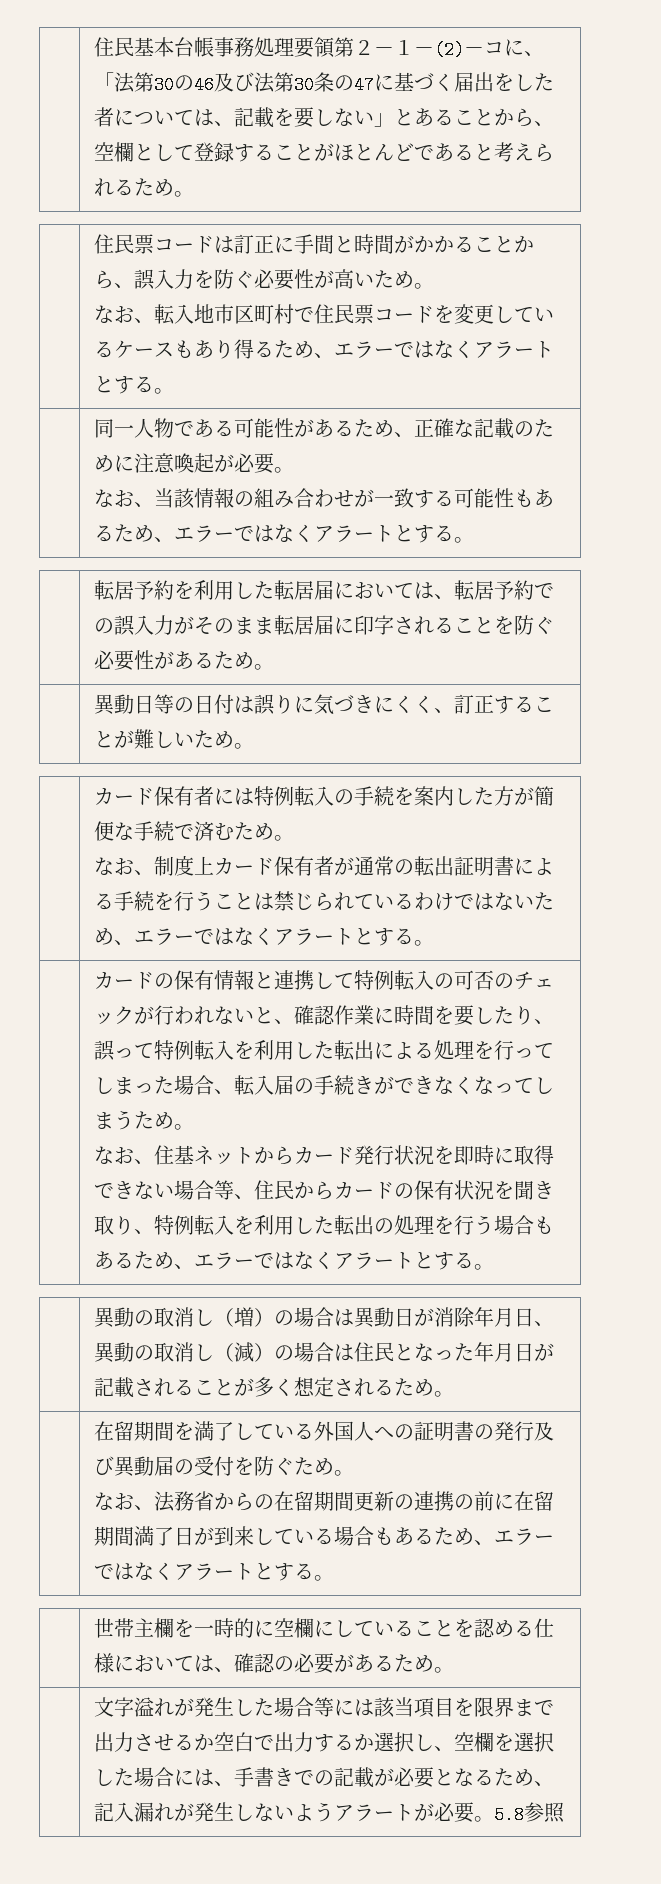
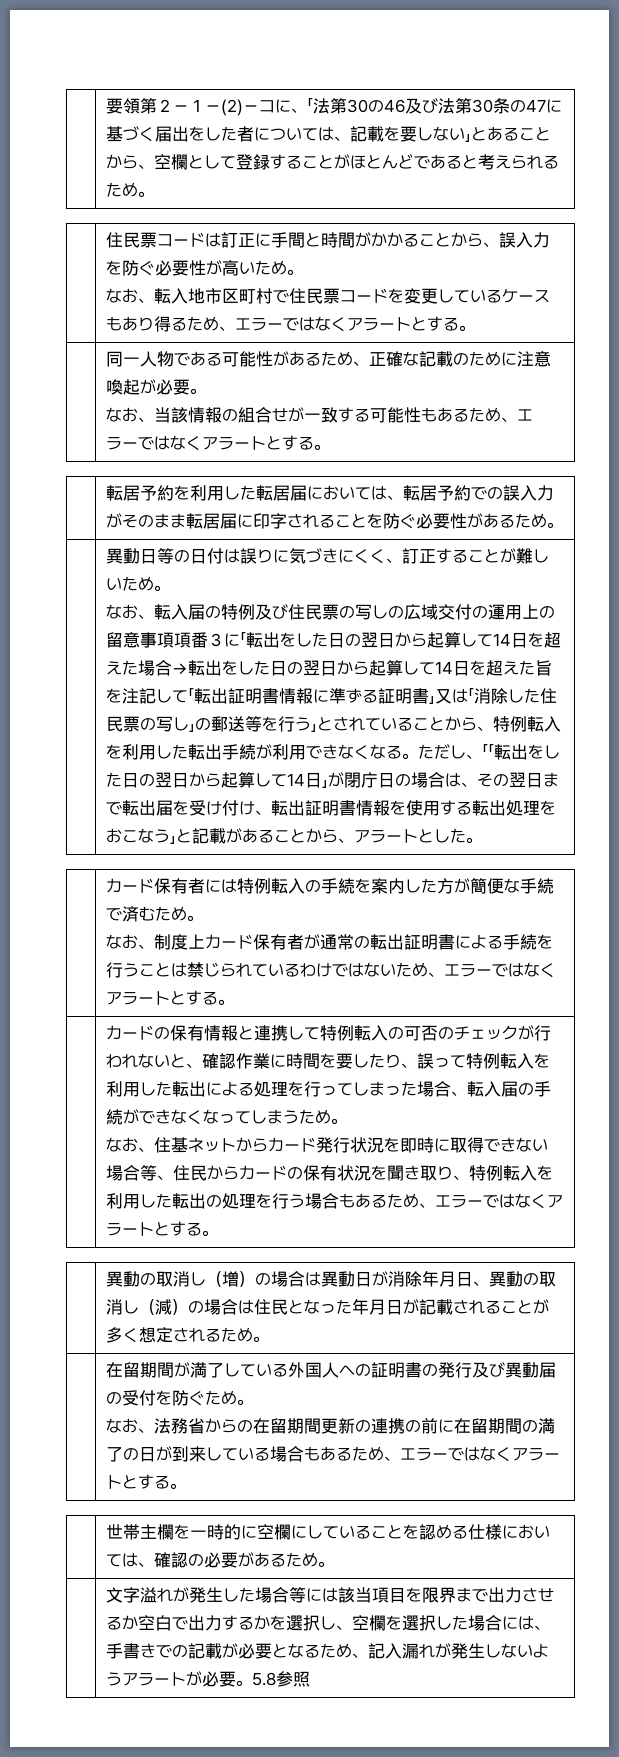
- 住民基本台帳事務処理要領第２－１－(2)－コに、「法第30の46及び法第30条の47に基づく届出をした者については、記載を要しない」とあることから、空欄として登録することがほとんどであると考えられるため。
+ 要領第２－１－(2)－コに、「法第30の46及び法第30条の47に基づく届出をした者については、記載を要しない」とあることから、空欄として登録することがほとんどであると考えられるため。
  | 同一人物である可能性があるため、正確な記載のために注意喚起が必要。
- なお、当該情報の組み合わせが一致する可能性もあるため、エラーではなくアラートとする。
+ なお、当該情報の組合せが一致する可能性もあるため、エラーではなくアラートとする。
+ なお、転入届の特例及び住民票の写しの広域交付の運用上の留意事項項番３に「転出をした日の翌日から起算して14日を超えた場合→転出をした日の翌日から起算して14日を超えた旨を注記して「転出証明書情報に準ずる証明書」又は「消除した住民票の写し」の郵送等を行う」とされていることから、特例転入を利用した転出手続が利用できなくなる。ただし、「「転出をした日の翌日から起算して14日」が閉庁日の場合は、その翌日まで転出届を受け付け、転出証明書情報を使用する転出処理をおこなう」と記載があることから、アラートとした。
- カードの保有情報と連携して特例転入の可否のチェックが行われないと、確認作業に時間を要したり、誤って特例転入を利用した転出による処理を行ってしまった場合、転入届の手続きができなくなってしまうため。
+ カードの保有情報と連携して特例転入の可否のチェックが行われないと、確認作業に時間を要したり、誤って特例転入を利用した転出による処理を行ってしまった場合、転入届の手続ができなくなってしまうため。
- 在留期間を満了している外国人への証明書の発行及び異動届の受付を防ぐため。
+ 在留期間が満了している外国人への証明書の発行及び異動届の受付を防ぐため。
- なお、法務省からの在留期間更新の連携の前に在留期間満了日が到来している場合もあるため、エラーではなくアラートとする。
+ なお、法務省からの在留期間更新の連携の前に在留期間の満了の日が到来している場合もあるため、エラーではなくアラートとする。
- 文字溢れが発生した場合等には該当項目を限界まで出力させるか空白で出力するか選択し、空欄を選択した場合には、手書きでの記載が必要となるため、記入漏れが発生しないようアラートが必要。
+ 文字溢れが発生した場合等には該当項目を限界まで出力させるか空白で出力するかを選択し、空欄を選択した場合には、手書きでの記載が必要となるため、記入漏れが発生しないようアラートが必要。

